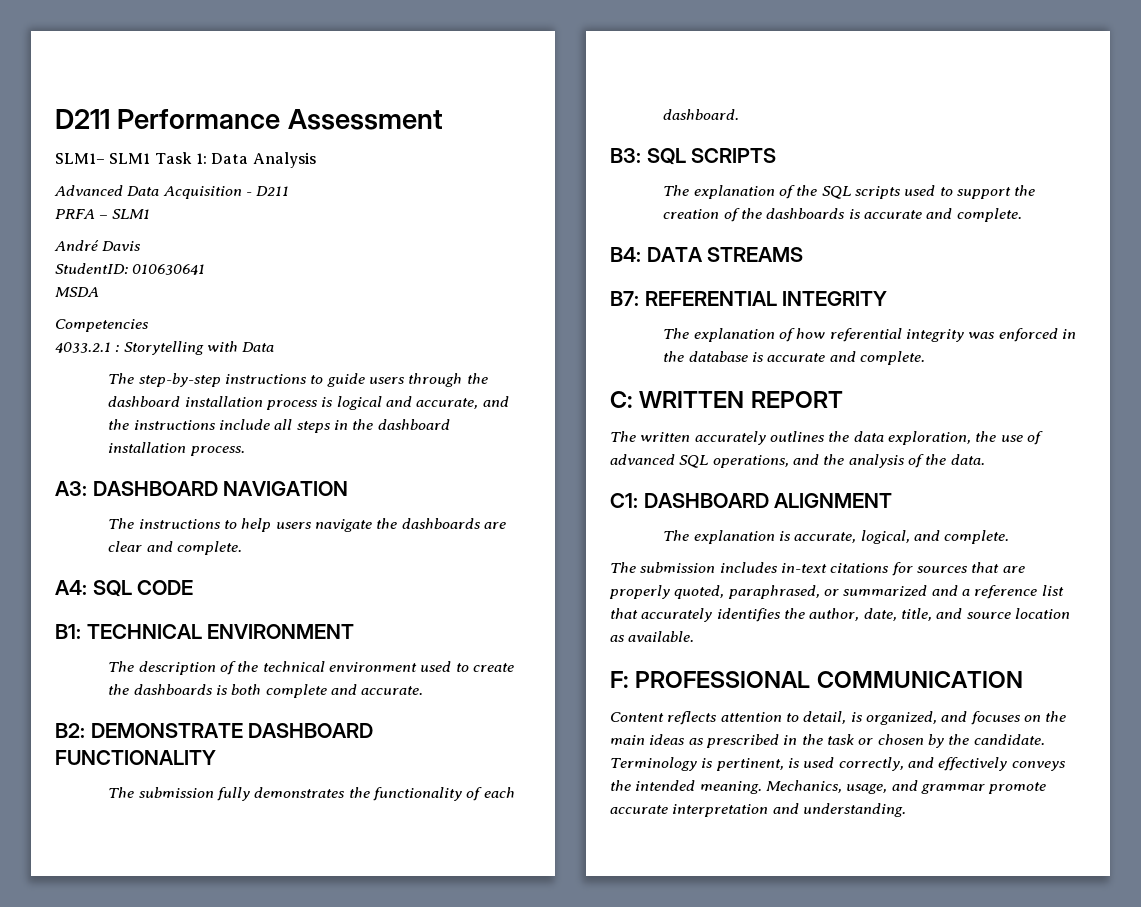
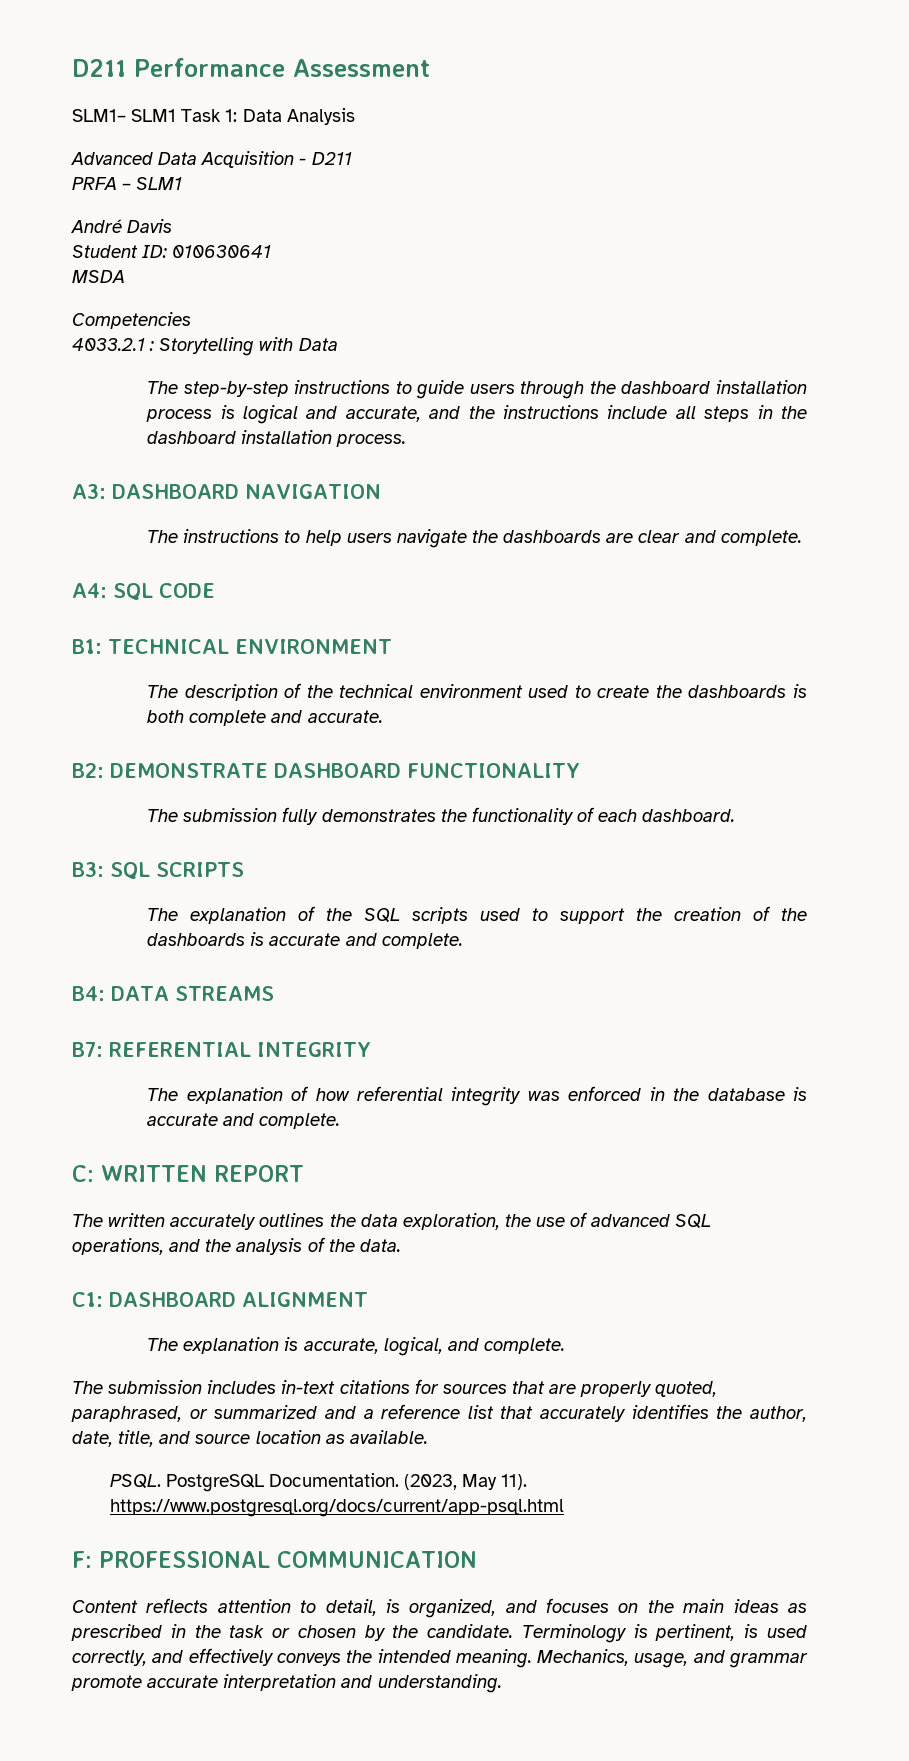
- StudentID: 010630641
+ Student ID: 010630641
+ PSQL. PostgreSQL Documentation. (2023, May 11). https://www.postgresql.org/docs/current/app-psql.html

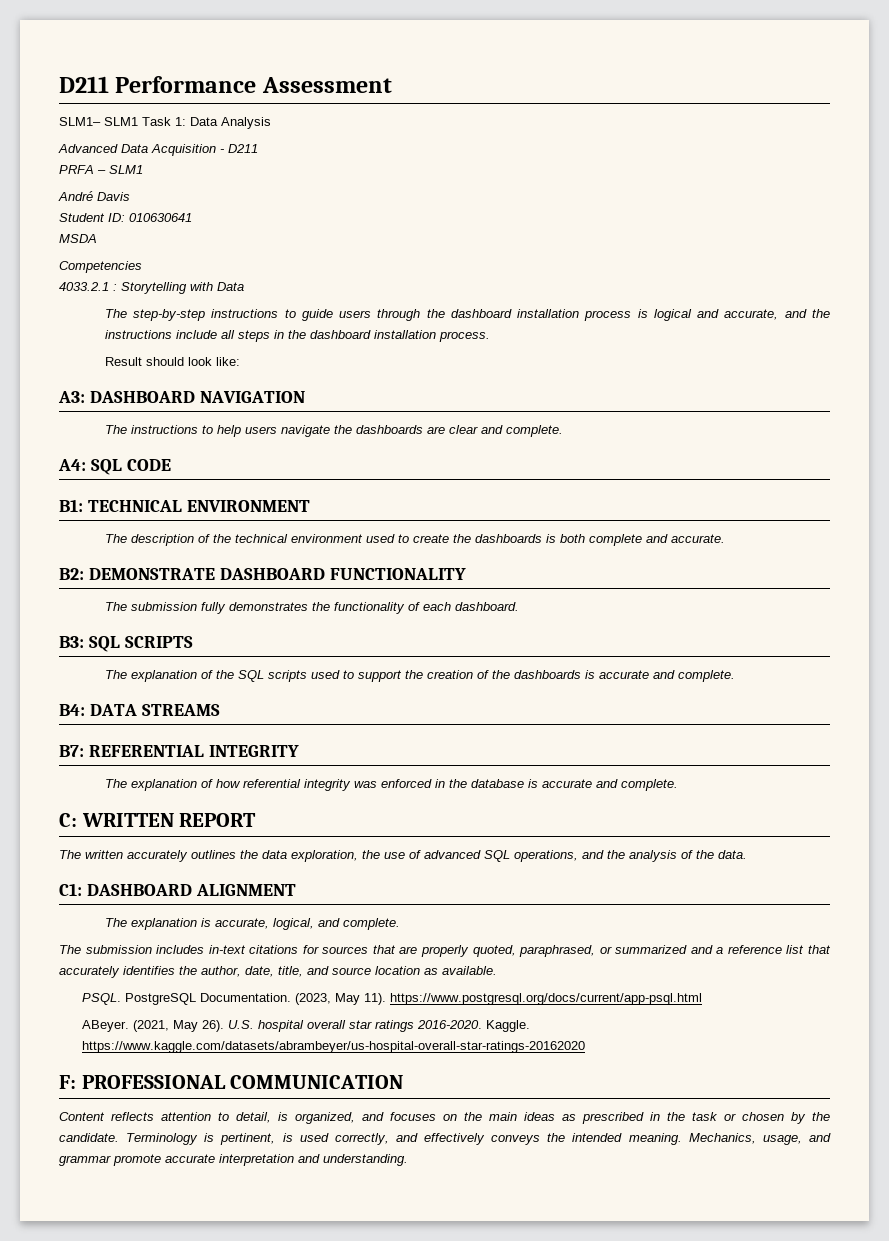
+ Result should look like:
+ ABeyer. (2021, May 26). U.S. hospital overall star ratings 2016-2020. Kaggle. https://www.kaggle.com/datasets/abrambeyer/us-hospital-overall-star-ratings-20162020

